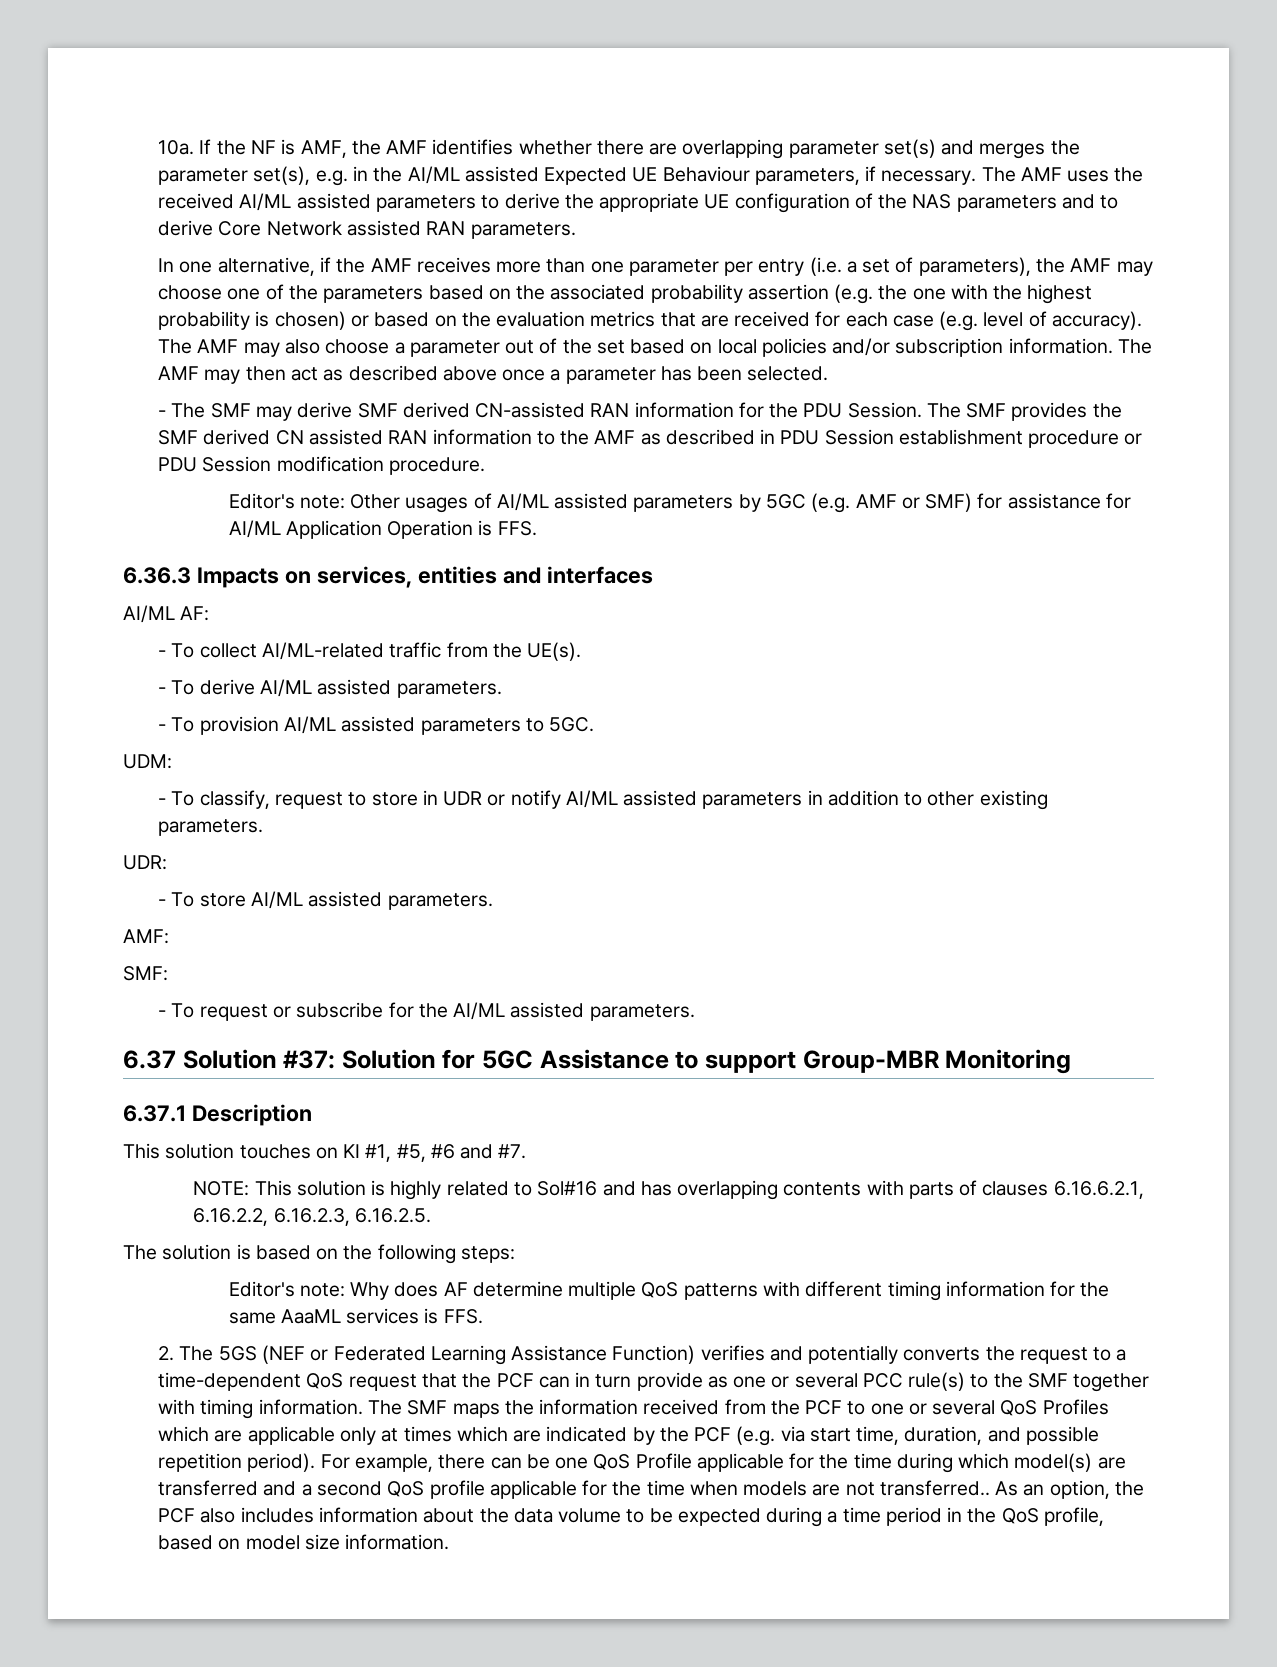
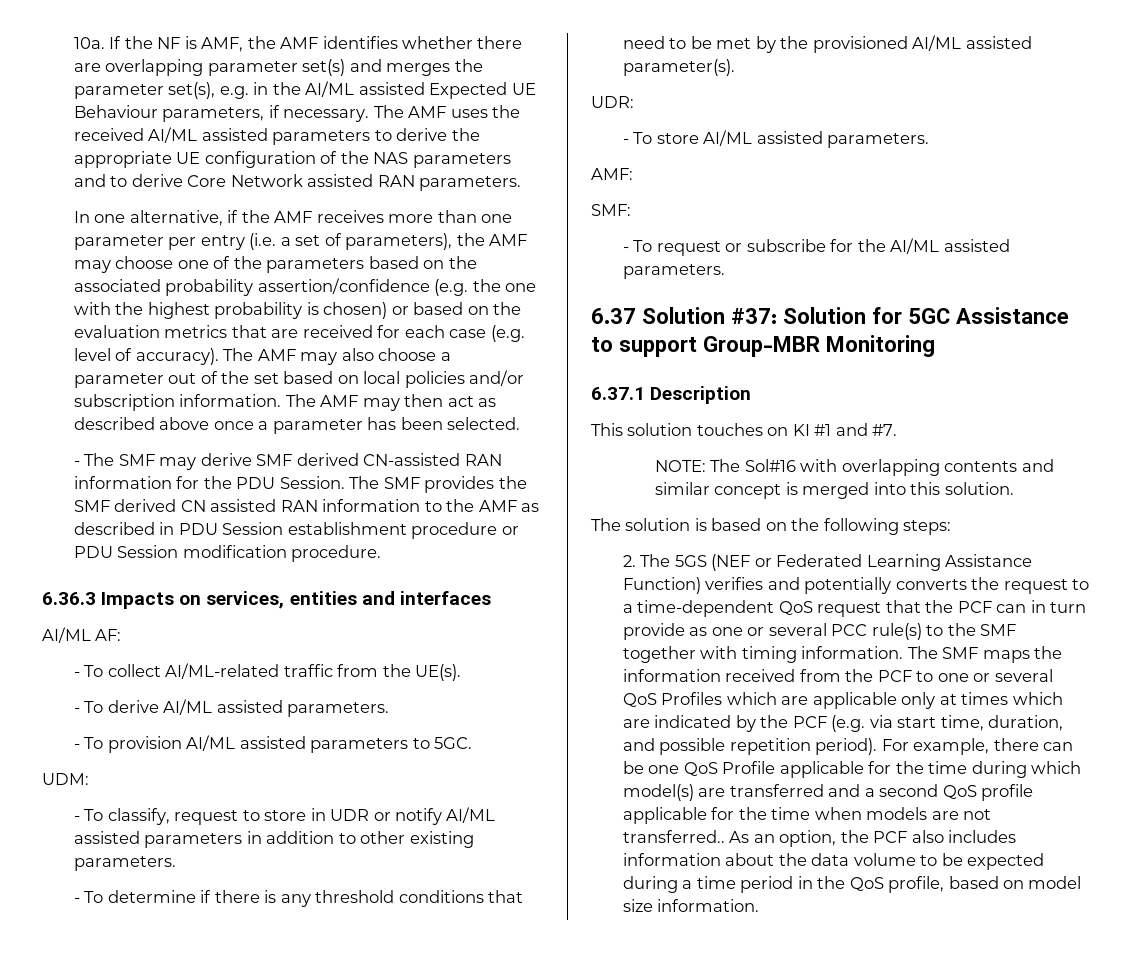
- In one alternative, if the AMF receives more than one parameter per entry (i.e. a set of parameters), the AMF may choose one of the parameters based on the associated probability assertion (e.g. the one with the highest probability is chosen) or based on the evaluation metrics that are received for each case (e.g. level of accuracy).
+ In one alternative, if the AMF receives more than one parameter per entry (i.e. a set of parameters), the AMF may choose one of the parameters based on the associated probability assertion/confidence (e.g. the one with the highest probability is chosen) or based on the evaluation metrics that are received for each case (e.g. level of accuracy).
- Editor's note: Other usages of AI/ML assisted parameters by 5GC (e.g. AMF or SMF) for assistance for AI/ML Application Operation is FFS.
+ - To determine if there is any threshold conditions that need to be met by the provisioned AI/ML assisted parameter(s).
- This solution touches on KI #1, #5, #6 and #7.
+ This solution touches on KI #1 and #7.
- NOTE: This solution is highly related to Sol#16 and has overlapping contents with parts of clauses 6.16.6.2.1, 6.16.2.2, 6.16.2.3, 6.16.2.5.
+ NOTE: The Sol#16 with overlapping contents and similar concept is merged into this solution.
- Editor's note: Why does AF determine multiple QoS patterns with different timing information for the same AaaML services is FFS.

